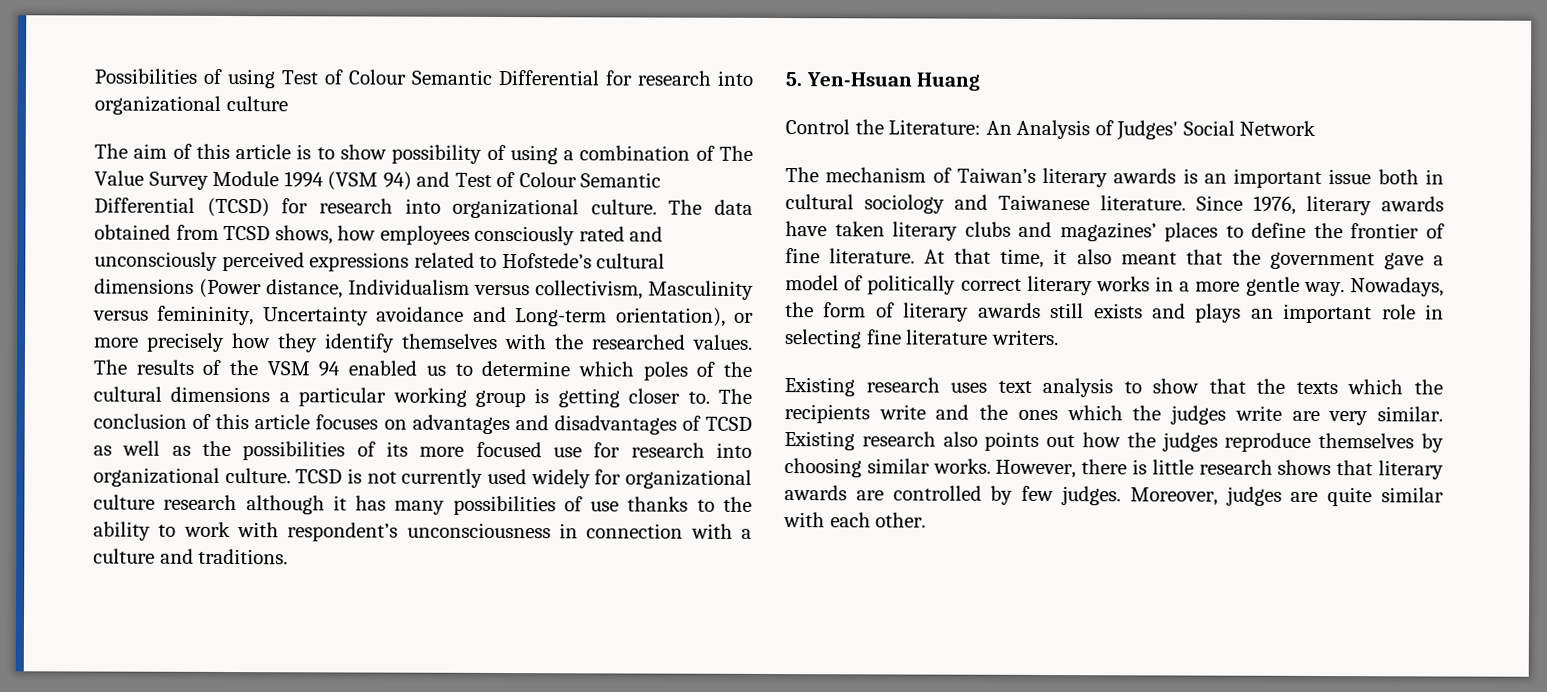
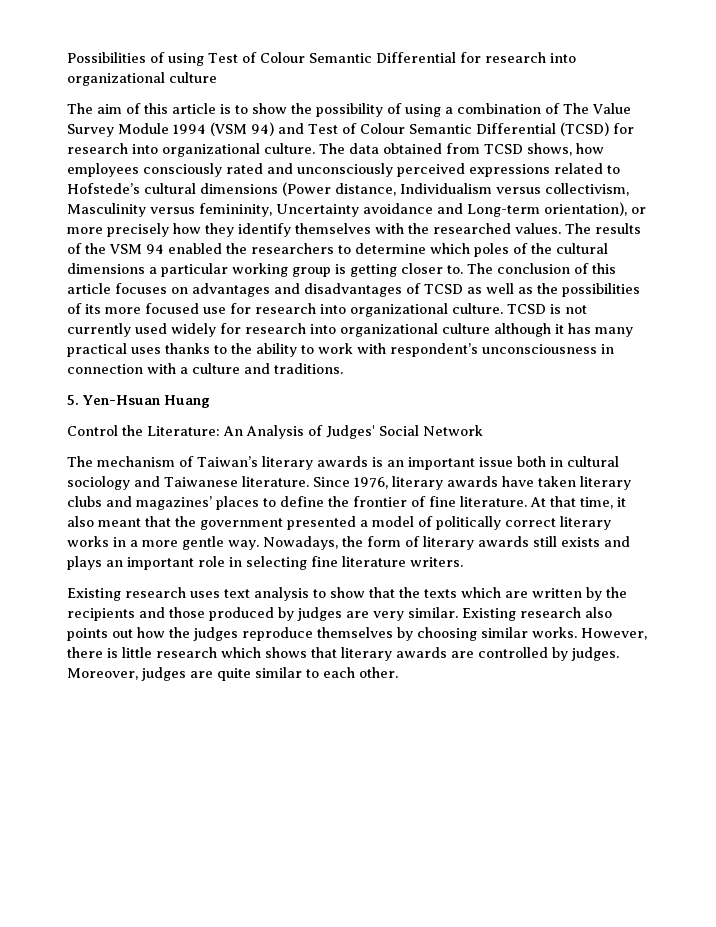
- The aim of this article is to show possibility of using a combination of The Value Survey Module 1994 (VSM 94) and Test of Colour Semantic Differential (TCSD) for research into organizational culture.
+ The aim of this article is to show the possibility of using a combination of The Value Survey Module 1994 (VSM 94) and Test of Colour Semantic Differential (TCSD) for research into organizational culture.
- The results of the VSM 94 enabled us to determine which poles of the cultural dimensions a particular working group is getting closer to.
+ The results of the VSM 94 enabled the researchers to determine which poles of the cultural dimensions a particular working group is getting closer to.
- TCSD is not currently used widely for organizational culture research although it has many possibilities of use thanks to the ability to work with respondent’s unconsciousness in connection with a culture and traditions.
+ TCSD is not currently used widely for research into organizational culture although it has many practical uses thanks to the ability to work with respondent’s unconsciousness in connection with a culture and traditions.
- At that time, it also meant that the government gave a model of politically correct literary works in a more gentle way.
+ At that time, it also meant that the government presented a model of politically correct literary works in a more gentle way.
- Existing research uses text analysis to show that the texts which the recipients write and the ones which the judges write are very similar.
+ Existing research uses text analysis to show that the texts which are written by the recipients and those produced by judges are very similar.
- However, there is little research shows that literary awards are controlled by few judges.
+ However, there is little research which shows that literary awards are controlled by judges.
- Moreover, judges are quite similar with each other.
+ Moreover, judges are quite similar to each other.

